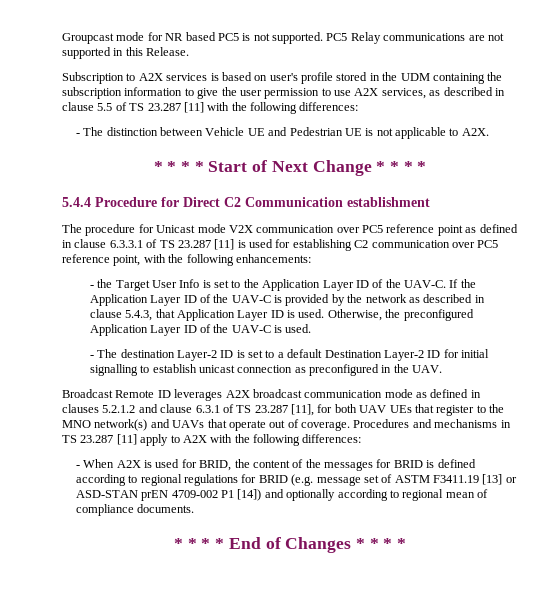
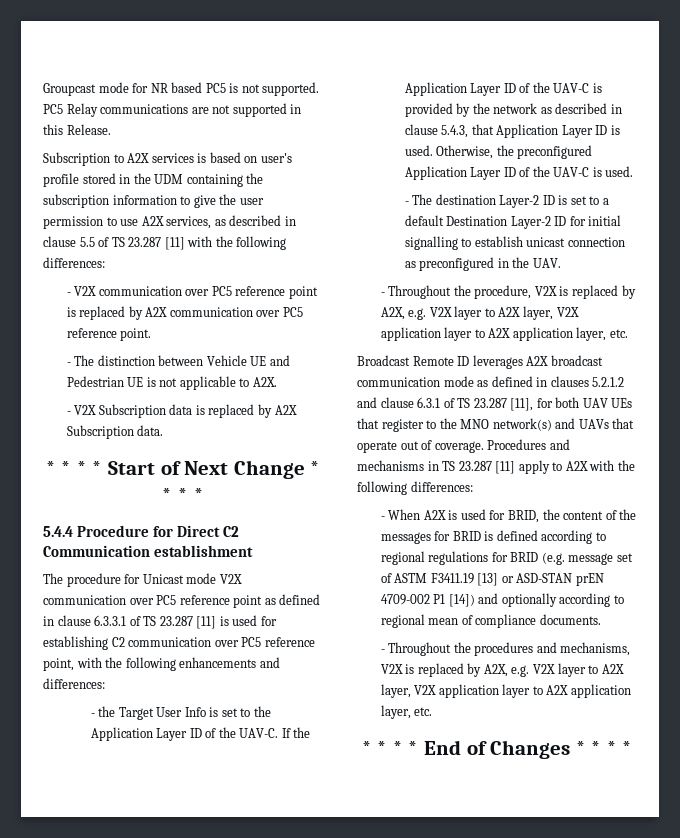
+ - V2X communication over PC5 reference point is replaced by A2X communication over PC5 reference point.
+ - V2X Subscription data is replaced by A2X Subscription data.
- The procedure for Unicast mode V2X communication over PC5 reference point as defined in clause 6.3.3.1 of TS 23.287 [11] is used for establishing C2 communication over PC5 reference point, with the following enhancements:
+ The procedure for Unicast mode V2X communication over PC5 reference point as defined in clause 6.3.3.1 of TS 23.287 [11] is used for establishing C2 communication over PC5 reference point, with the following enhancements and differences:
+ - Throughout the procedure, V2X is replaced by A2X, e.g. V2X layer to A2X layer, V2X application layer to A2X application layer, etc.
+ - Throughout the procedures and mechanisms, V2X is replaced by A2X, e.g. V2X layer to A2X layer, V2X application layer to A2X application layer, etc.

